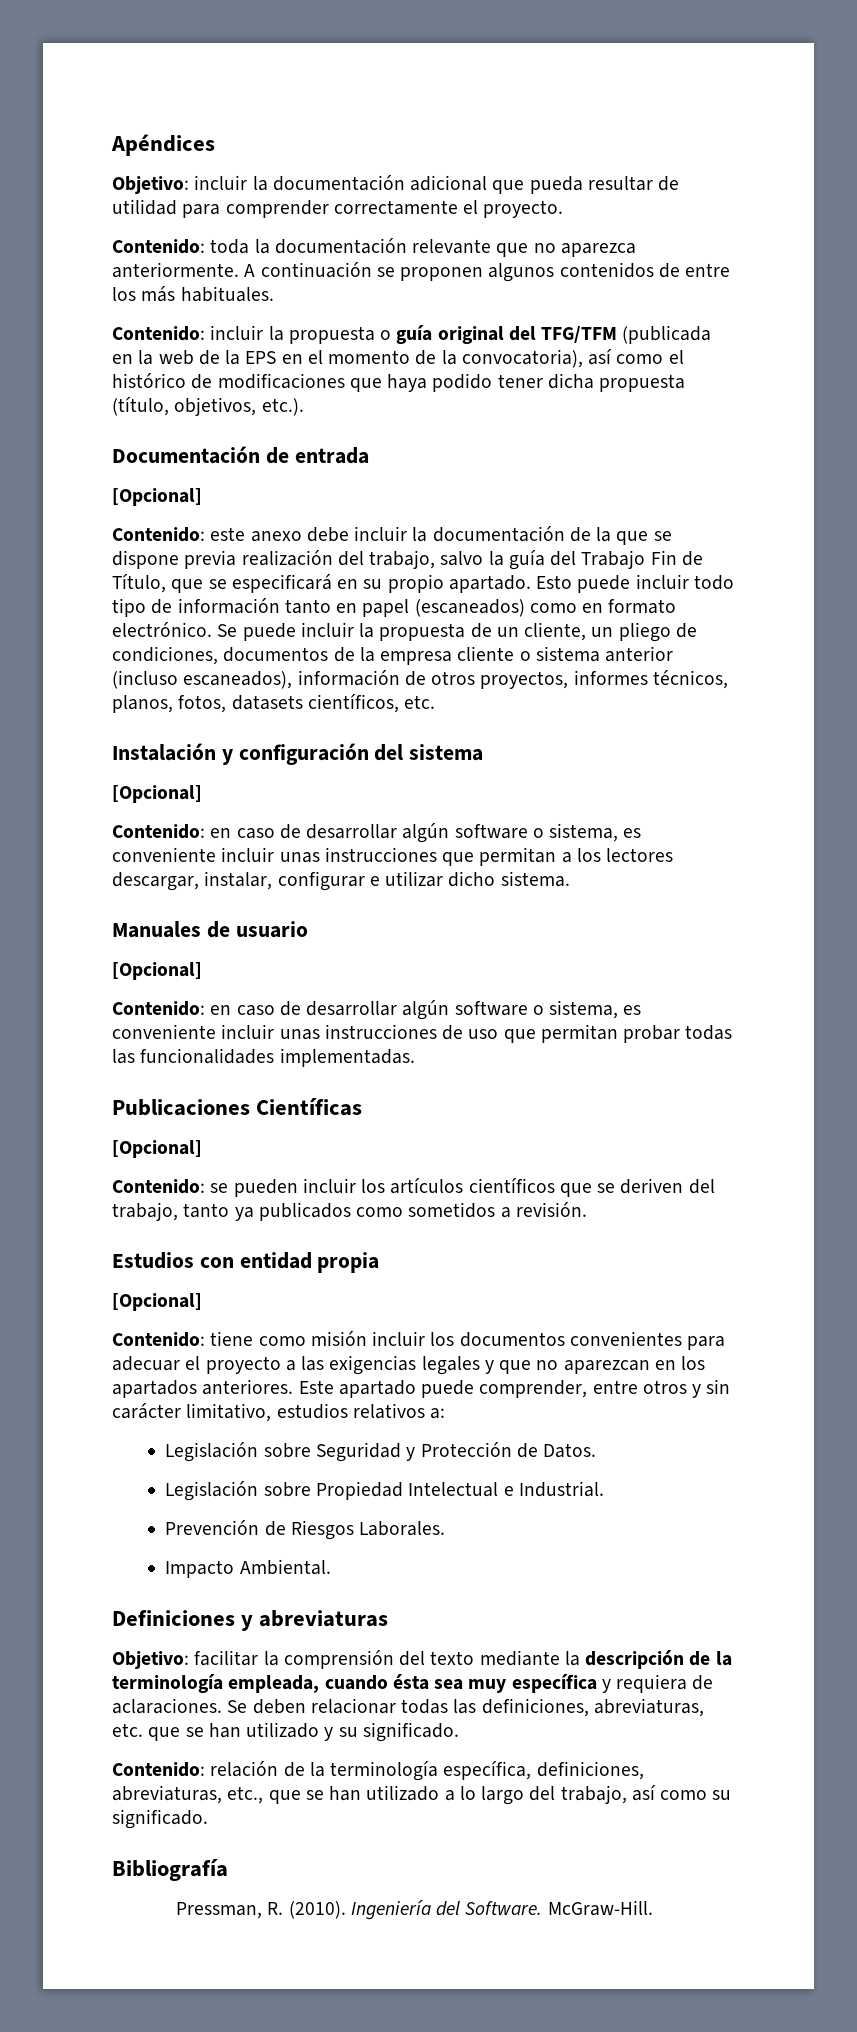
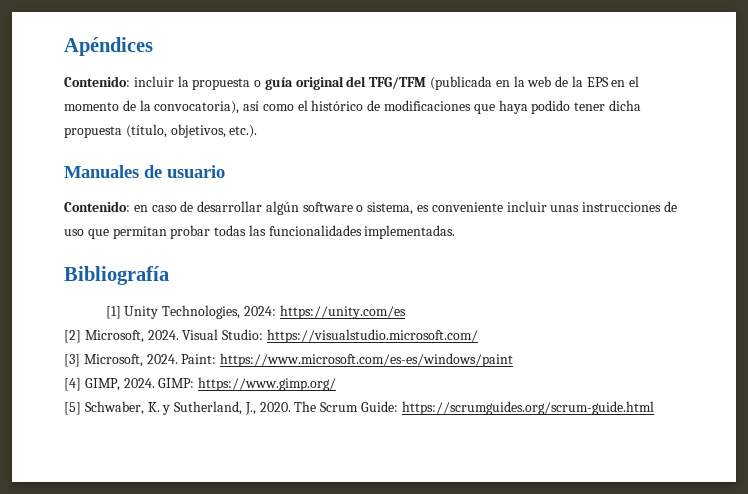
- Objetivo: incluir la documentación adicional que pueda resultar de utilidad para comprender correctamente el proyecto.
- Contenido: toda la documentación relevante que no aparezca anteriormente. A continuación se proponen algunos contenidos de entre los más habituales.
- Documentación de entrada
- [Opcional]
- Contenido: este anexo debe incluir la documentación de la que se dispone previa realización del trabajo, salvo la guía del Trabajo Fin de Título, que se especificará en su propio apartado. Esto puede incluir todo tipo de información tanto en papel (escaneados) como en formato electrónico. Se puede incluir la propuesta de un cliente, un pliego de condiciones, documentos de la empresa cliente o sistema anterior (incluso escaneados), información de otros proyectos, informes técnicos, planos, fotos, datasets científicos, etc.
- Instalación y configuración del sistema
- [Opcional]
- Contenido: en caso de desarrollar algún software o sistema, es conveniente incluir unas instrucciones que permitan a los lectores descargar, instalar, configurar e utilizar dicho sistema.
  Manuales de usuario
- [Opcional]
- Publicaciones Científicas
- [Opcional]
- Contenido: se pueden incluir los artículos científicos que se deriven del trabajo, tanto ya publicados como sometidos a revisión.
- Estudios con entidad propia
- [Opcional]
- Contenido: tiene como misión incluir los documentos convenientes para adecuar el proyecto a las exigencias legales y que no aparezcan en los apartados anteriores. Este apartado puede comprender, entre otros y sin carácter limitativo, estudios relativos a:
- Legislación sobre Seguridad y Protección de Datos.
- Legislación sobre Propiedad Intelectual e Industrial.
- Prevención de Riesgos Laborales.
- Impacto Ambiental.
- Definiciones y abreviaturas
- Objetivo: facilitar la comprensión del texto mediante la descripción de la terminología empleada, cuando ésta sea muy específica y requiera de aclaraciones. Se deben relacionar todas las definiciones, abreviaturas, etc. que se han utilizado y su significado.
- Contenido: relación de la terminología específica, definiciones, abreviaturas, etc., que se han utilizado a lo largo del trabajo, así como su significado.
  Bibliografía
- Pressman, R. (2010). Ingeniería del Software. McGraw-Hill.
+ [1] Unity Technologies, 2024: https://unity.com/es
+ [2] Microsoft, 2024. Visual Studio: https://visualstudio.microsoft.com/
+ [3] Microsoft, 2024. Paint: https://www.microsoft.com/es-es/windows/paint
+ [4] GIMP, 2024. GIMP: https://www.gimp.org/
+ [5] Schwaber, K. y Sutherland, J., 2020. The Scrum Guide: https://scrumguides.org/scrum-guide.html

